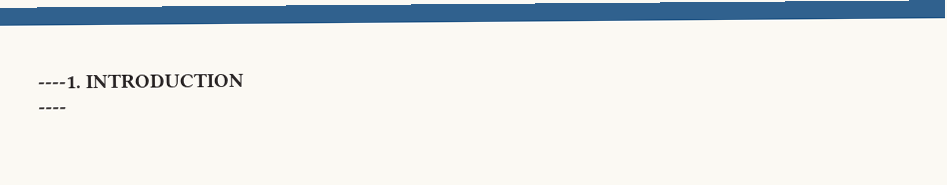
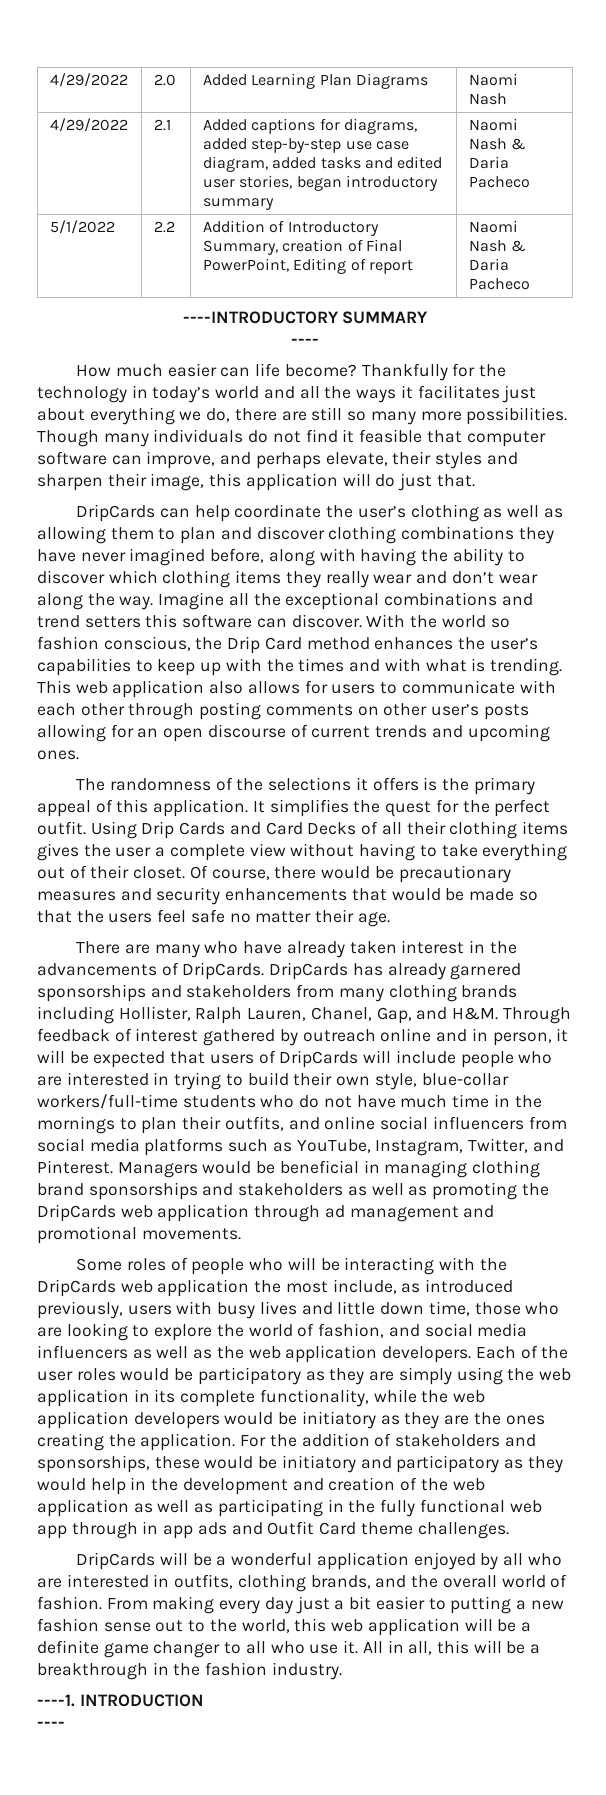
+ 4/29/2022 | 2.0 | Added Learning Plan Diagrams | Naomi Nash
+ 4/29/2022 | 2.1 | Added captions for diagrams, added step-by-step use case diagram, added tasks and edited user stories, began introductory summary | Naomi Nash & Daria Pacheco
+ 5/1/2022 | 2.2 | Addition of Introductory Summary, creation of Final PowerPoint, Editing of report | Naomi Nash & Daria Pacheco
+ ----INTRODUCTORY SUMMARY
+ ----
+ How much easier can life become? Thankfully for the technology in today’s world and all the ways it facilitates just about everything we do, there are still so many more possibilities. Though many individuals do not find it feasible that computer software can improve, and perhaps elevate, their styles and sharpen their image, this application will do just that.
+ DripCards can help coordinate the user’s clothing as well as allowing them to plan and discover clothing combinations they have never imagined before, along with having the ability to discover which clothing items they really wear and don’t wear along the way. Imagine all the exceptional combinations and trend setters this software can discover. With the world so fashion conscious, the Drip Card method enhances the user’s capabilities to keep up with the times and with what is trending. This web application also allows for users to communicate with each other through posting comments on other user’s posts allowing for an open discourse of current trends and upcoming ones.
+ The randomness of the selections it offers is the primary appeal of this application. It simplifies the quest for the perfect outfit. Using Drip Cards and Card Decks of all their clothing items gives the user a complete view without having to take everything out of their closet. Of course, there would be precautionary measures and security enhancements that would be made so that the users feel safe no matter their age.
+ There are many who have already taken interest in the advancements of DripCards. DripCards has already garnered sponsorships and stakeholders from many clothing brands including Hollister, Ralph Lauren, Chanel, Gap, and H&M. Through feedback of interest gathered by outreach online and in person, it will be expected that users of DripCards will include people who are interested in trying to build their own style, blue-collar workers/full-time students who do not have much time in the mornings to plan their outfits, and online social influencers from social media platforms such as YouTube, Instagram, Twitter, and Pinterest. Managers would be beneficial in managing clothing brand sponsorships and stakeholders as well as promoting the DripCards web application through ad management and promotional movements.
+ Some roles of people who will be interacting with the DripCards web application the most include, as introduced previously, users with busy lives and little down time, those who are looking to explore the world of fashion, and social media influencers as well as the web application developers. Each of the user roles would be participatory as they are simply using the web application in its complete functionality, while the web application developers would be initiatory as they are the ones creating the application. For the addition of stakeholders and sponsorships, these would be initiatory and participatory as they would help in the development and creation of the web application as well as participating in the fully functional web app through in app ads and Outfit Card theme challenges.
+ DripCards will be a wonderful application enjoyed by all who are interested in outfits, clothing brands, and the overall world of fashion. From making every day just a bit easier to putting a new fashion sense out to the world, this web application will be a definite game changer to all who use it. All in all, this will be a breakthrough in the fashion industry.

